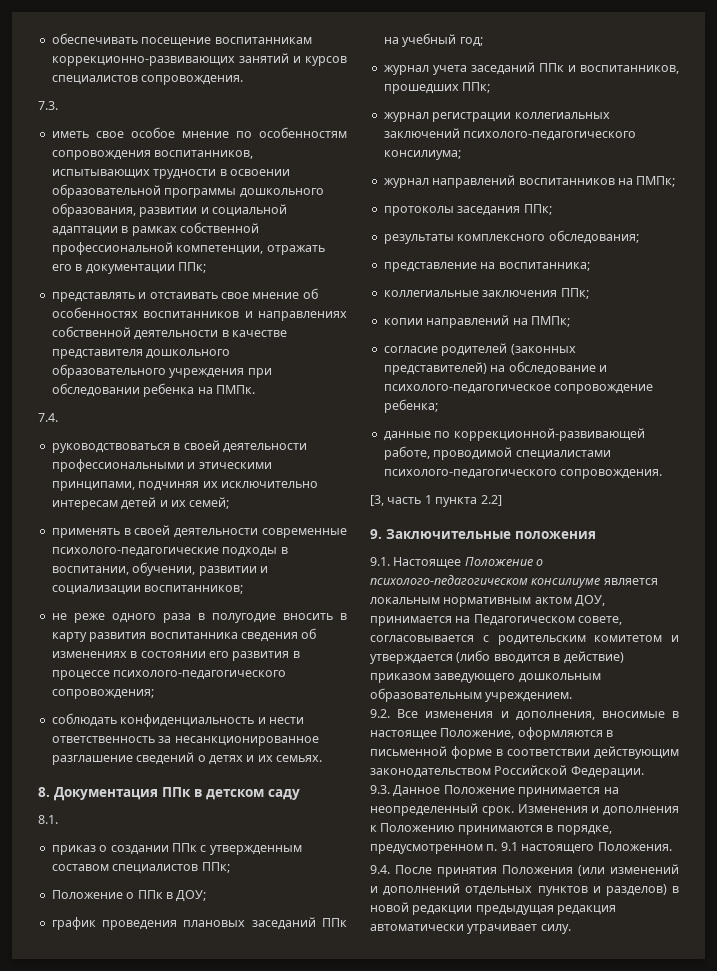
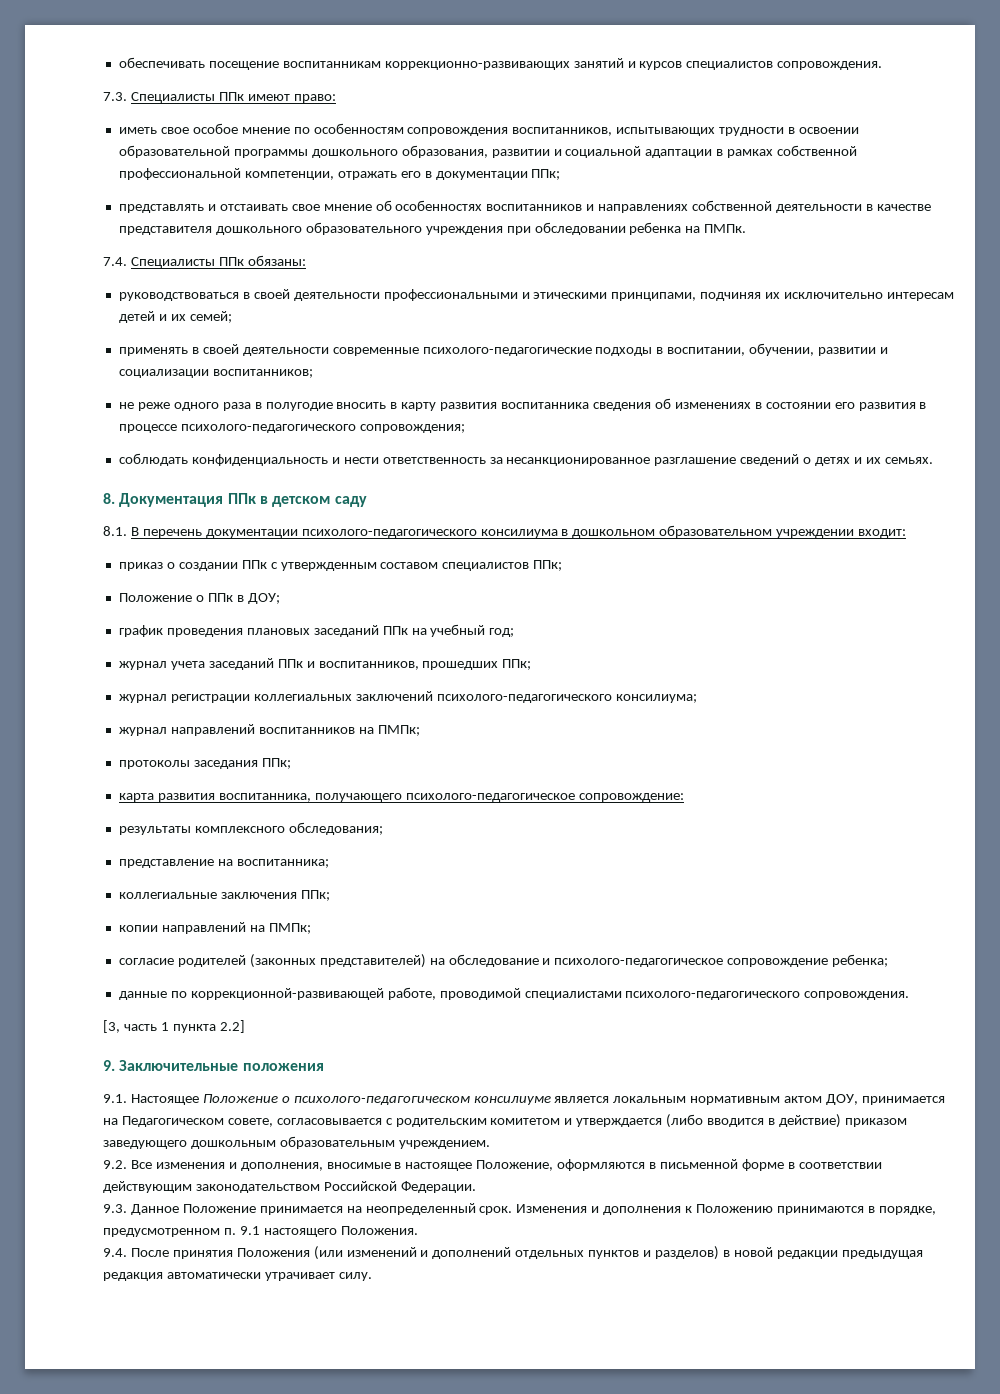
- 7.3.
+ 7.3. Специалисты ППк имеют право:
- 7.4.
+ 7.4. Специалисты ППк обязаны:
- 8.1.
+ 8.1. В перечень документации психолого-педагогического консилиума в дошкольном образовательном учреждении входит:
+ карта развития воспитанника, получающего психолого-педагогическое сопровождение:

